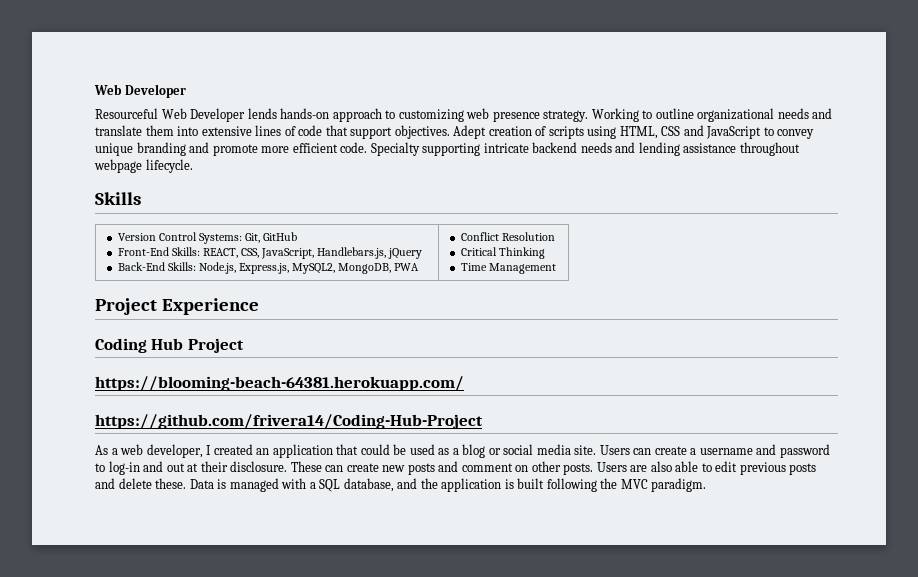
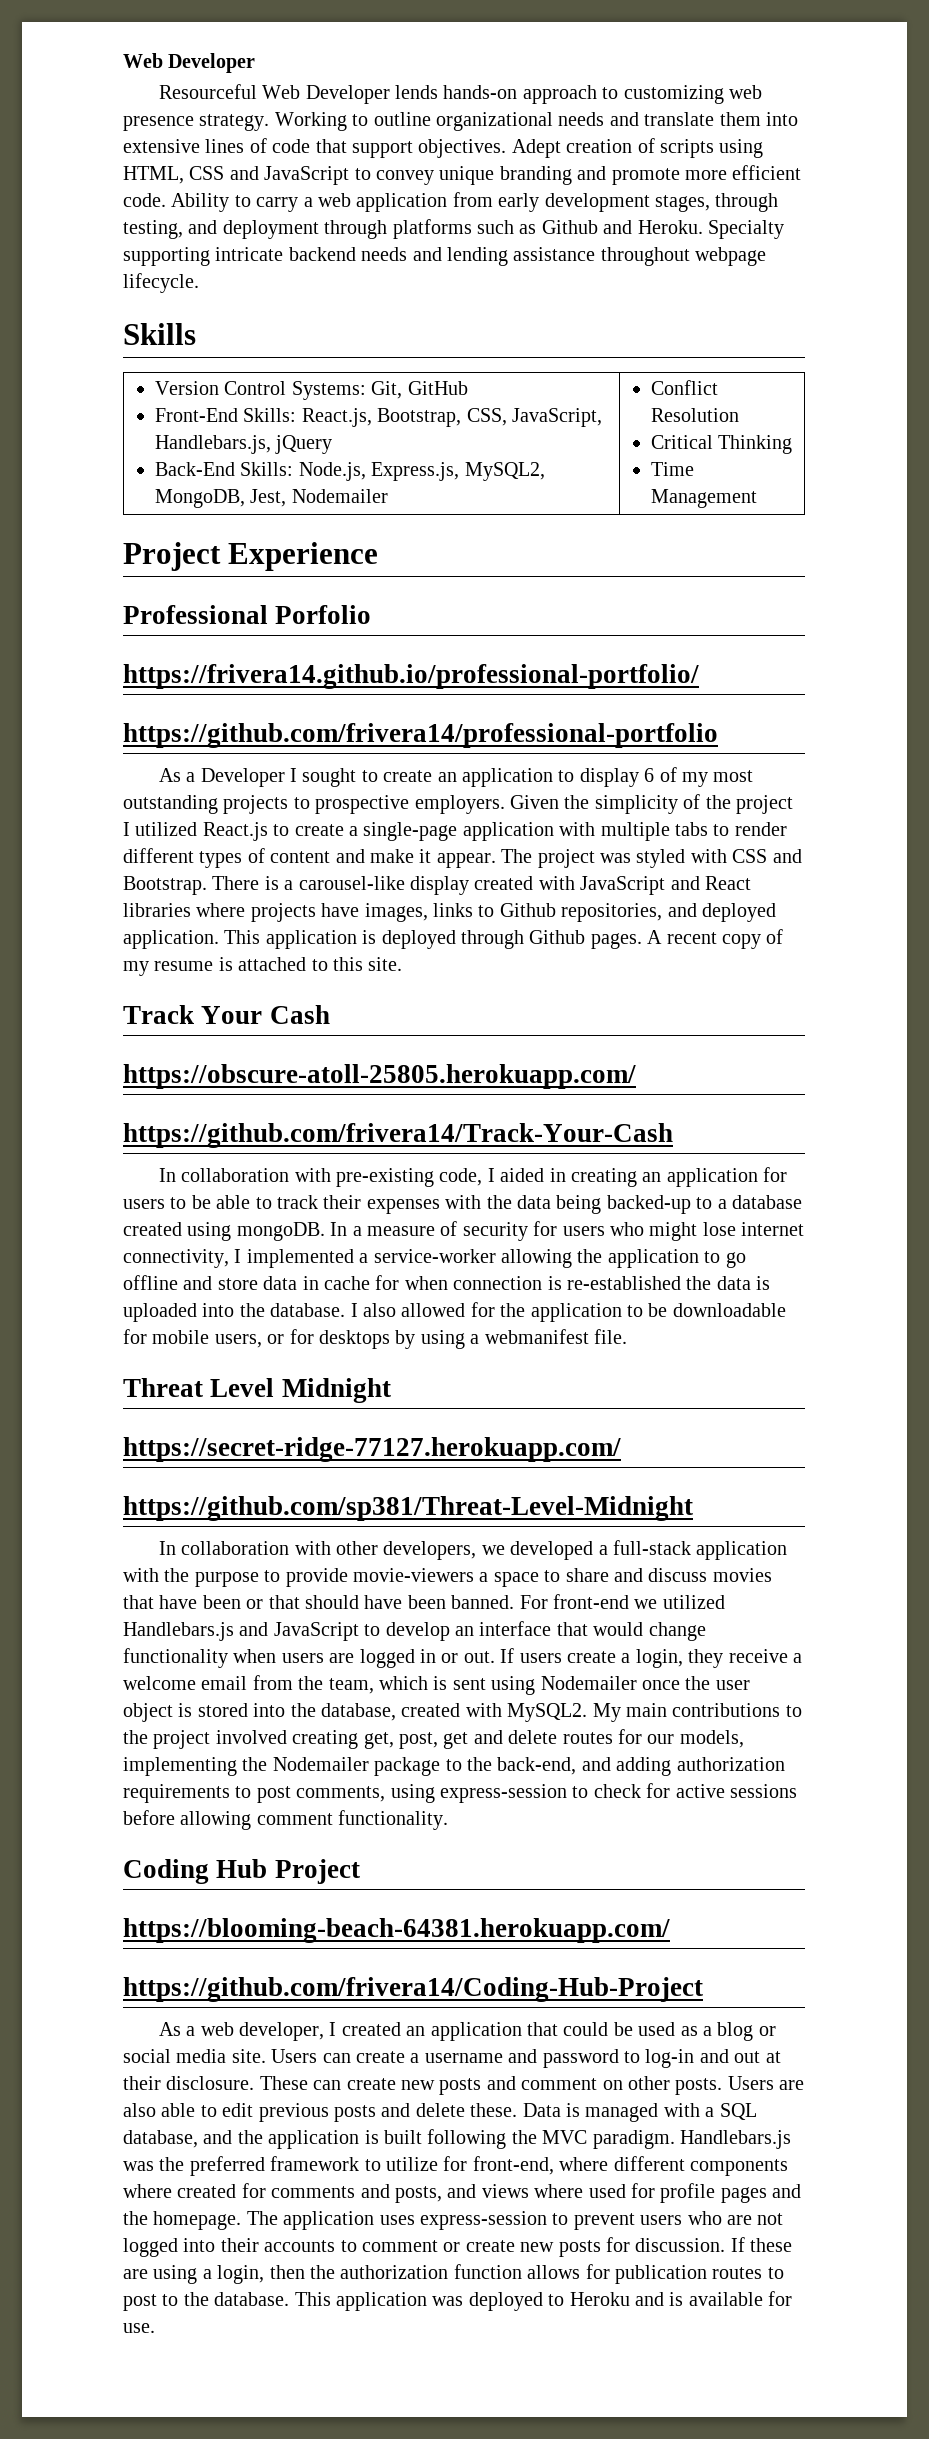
+ Ability to carry a web application from early development stages, through testing, and deployment through platforms such as Github and Heroku.
  Version Control Systems: Git, GitHub
- Front-End Skills: REACT, CSS, JavaScript, Handlebars.js, jQuery
- Back-End Skills: Node.js, Express.js, MySQL2, MongoDB, PWA | Conflict Resolution
+ Front-End Skills: React.js, Bootstrap, CSS, JavaScript, Handlebars.js, jQuery
+ Back-End Skills: Node.js, Express.js, MySQL2, MongoDB, Jest, Nodemailer | Conflict Resolution
+ Professional Porfolio
+ https://frivera14.github.io/professional-portfolio/
+ https://github.com/frivera14/professional-portfolio
+ As a Developer I sought to create an application to display 6 of my most outstanding projects to prospective employers. Given the simplicity of the project I utilized React.js to create a single-page application with multiple tabs to render different types of content and make it appear. The project was styled with CSS and Bootstrap. There is a carousel-like display created with JavaScript and React libraries where projects have images, links to Github repositories, and deployed application. This application is deployed through Github pages. A recent copy of my resume is attached to this site.
+ Track Your Cash
+ https://obscure-atoll-25805.herokuapp.com/
+ https://github.com/frivera14/Track-Your-Cash
+ In collaboration with pre-existing code, I aided in creating an application for users to be able to track their expenses with the data being backed-up to a database created using mongoDB. In a measure of security for users who might lose internet connectivity, I implemented a service-worker allowing the application to go offline and store data in cache for when connection is re-established the data is uploaded into the database. I also allowed for the application to be downloadable for mobile users, or for desktops by using a webmanifest file.
+ Threat Level Midnight
+ https://secret-ridge-77127.herokuapp.com/
+ https://github.com/sp381/Threat-Level-Midnight
+ In collaboration with other developers, we developed a full-stack application with the purpose to provide movie-viewers a space to share and discuss movies that have been or that should have been banned. For front-end we utilized Handlebars.js and JavaScript to develop an interface that would change functionality when users are logged in or out. If users create a login, they receive a welcome email from the team, which is sent using Nodemailer once the user object is stored into the database, created with MySQL2. My main contributions to the project involved creating get, post, get and delete routes for our models, implementing the Nodemailer package to the back-end, and adding authorization requirements to post comments, using express-session to check for active sessions before allowing comment functionality.
+ Handlebars.js was the preferred framework to utilize for front-end, where different components where created for comments and posts, and views where used for profile pages and the homepage. The application uses express-session to prevent users who are not logged into their accounts to comment or create new posts for discussion. If these are using a login, then the authorization function allows for publication routes to post to the database. This application was deployed to Heroku and is available for use.

